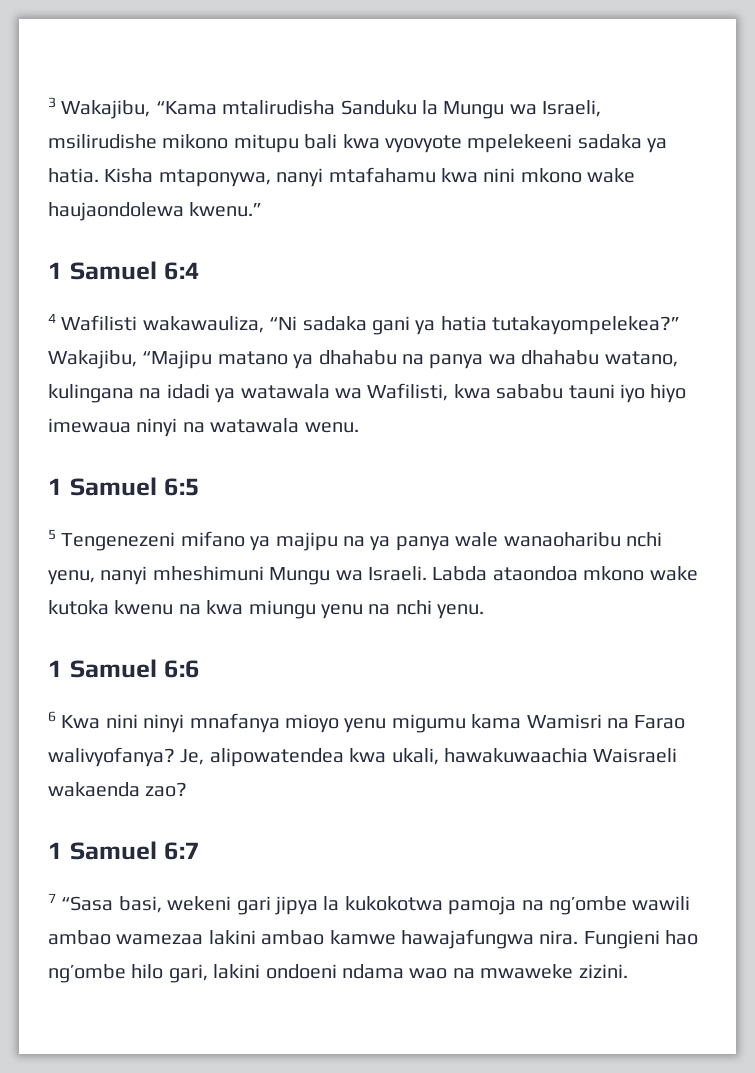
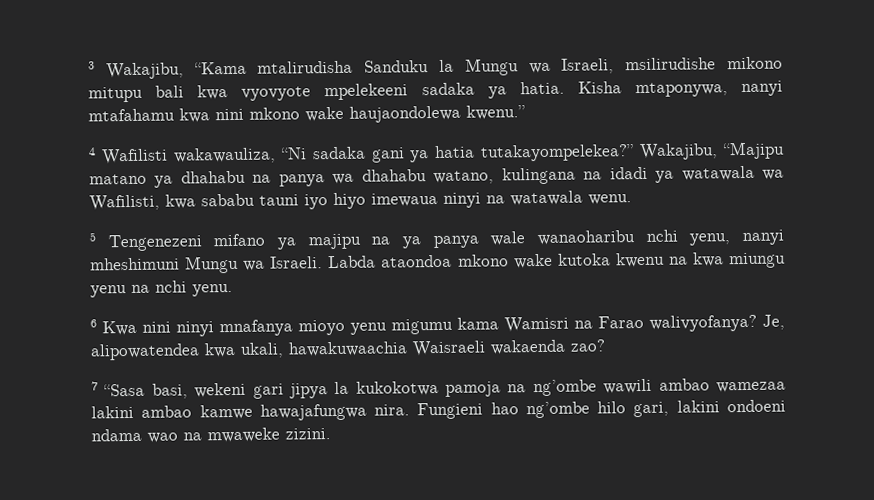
- 1 Samuel 6:4
- 1 Samuel 6:5
- 1 Samuel 6:6
- 1 Samuel 6:7

